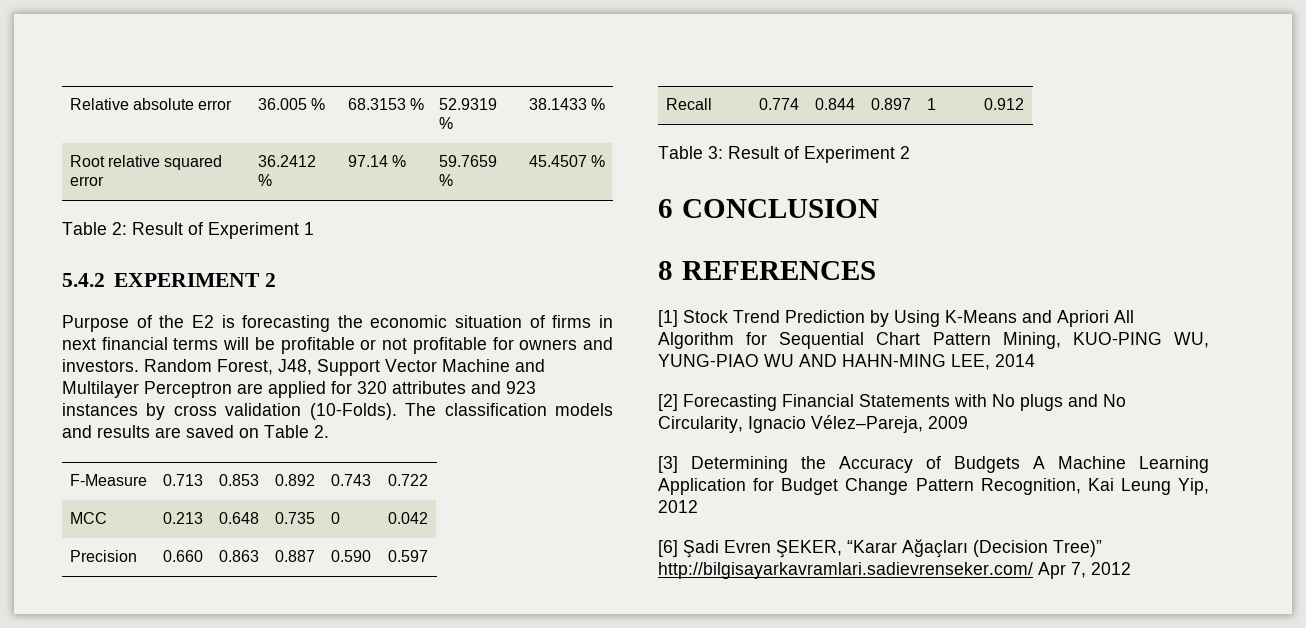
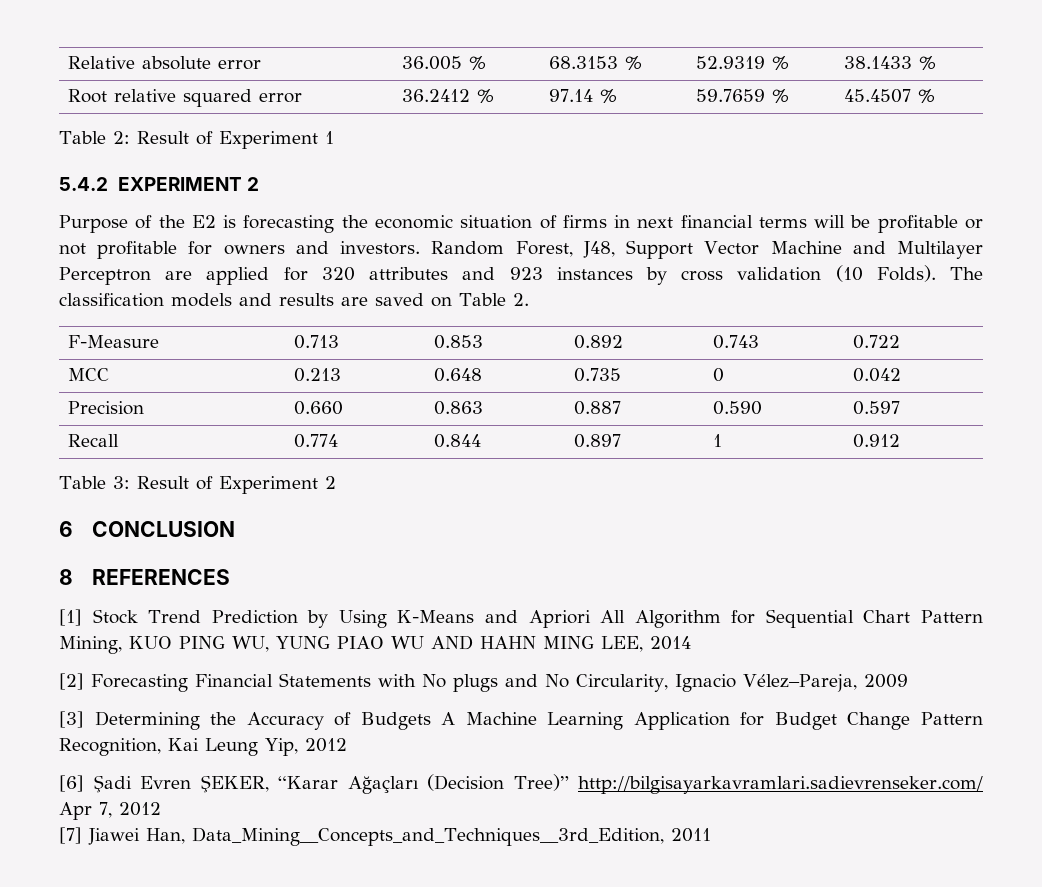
- Random Forest, J48, Support Vector Machine and Multilayer Perceptron are applied for 320 attributes and 923 instances by cross validation (10-Folds).
+ Random Forest, J48, Support Vector Machine and Multilayer Perceptron are applied for 320 attributes and 923 instances by cross validation (10 Folds).
- [1] Stock Trend Prediction by Using K-Means and Apriori All Algorithm for Sequential Chart Pattern Mining, KUO-PING WU, YUNG-PIAO WU AND HAHN-MING LEE, 2014
+ [1] Stock Trend Prediction by Using K-Means and Apriori All Algorithm for Sequential Chart Pattern Mining, KUO PING WU, YUNG PIAO WU AND HAHN MING LEE, 2014
+ [7] Jiawei Han, Data_Mining__Concepts_and_Techniques__3rd_Edition, 2011

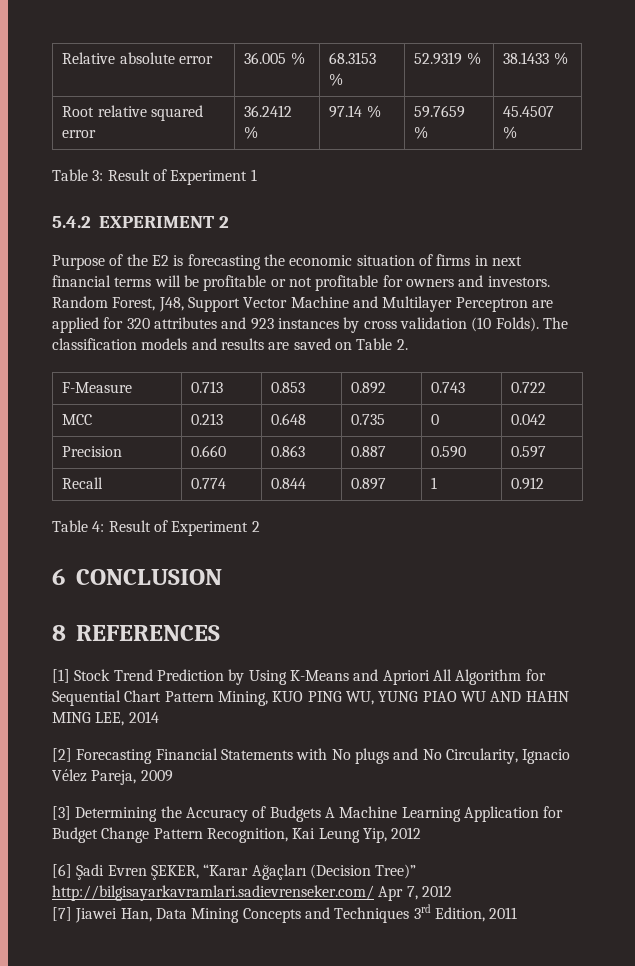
- Table 2: Result of Experiment 1
+ Table 3: Result of Experiment 1
- Table 3: Result of Experiment 2
+ Table 4: Result of Experiment 2
- [2] Forecasting Financial Statements with No plugs and No Circularity, Ignacio Vélez–Pareja, 2009
+ [2] Forecasting Financial Statements with No plugs and No Circularity, Ignacio Vélez Pareja, 2009
- [7] Jiawei Han, Data_Mining__Concepts_and_Techniques__3rd_Edition, 2011
+ [7] Jiawei Han, Data Mining Concepts and Techniques 3rd Edition, 2011

